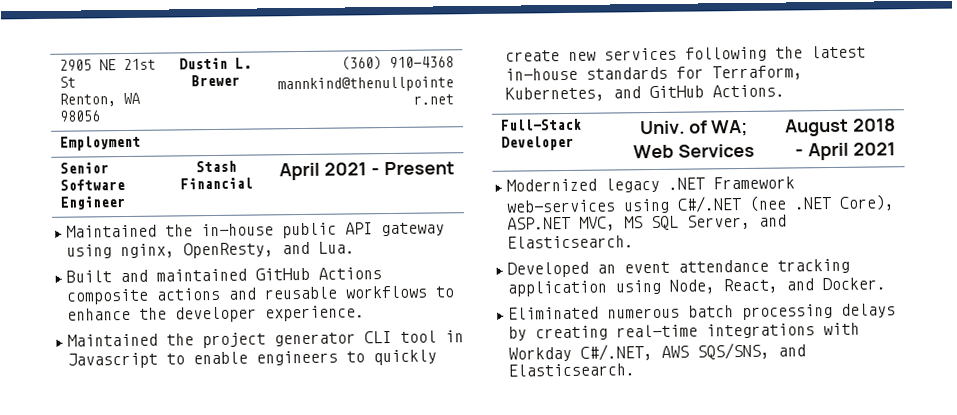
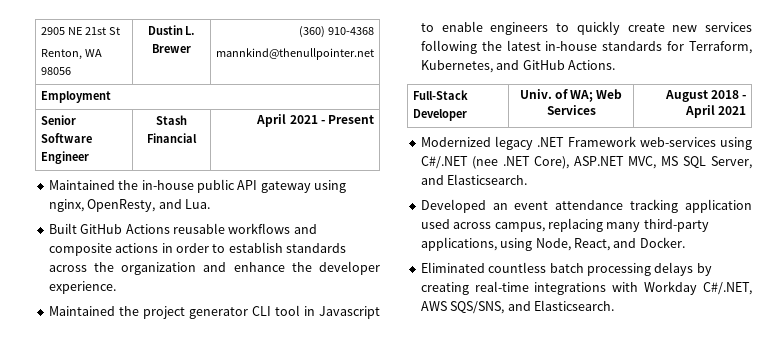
- Built and maintained GitHub Actions composite actions and reusable workflows to enhance the developer experience.
+ Built GitHub Actions reusable workflows and composite actions in order to establish standards across the organization and enhance the developer experience.
- Developed an event attendance tracking application using Node, React, and Docker.
+ Developed an event attendance tracking application used across campus, replacing many third-party applications, using Node, React, and Docker.
- Eliminated numerous batch processing delays by creating real-time integrations with Workday C#/.NET, AWS SQS/SNS, and Elasticsearch.
+ Eliminated countless batch processing delays by creating real-time integrations with Workday C#/.NET, AWS SQS/SNS, and Elasticsearch.

